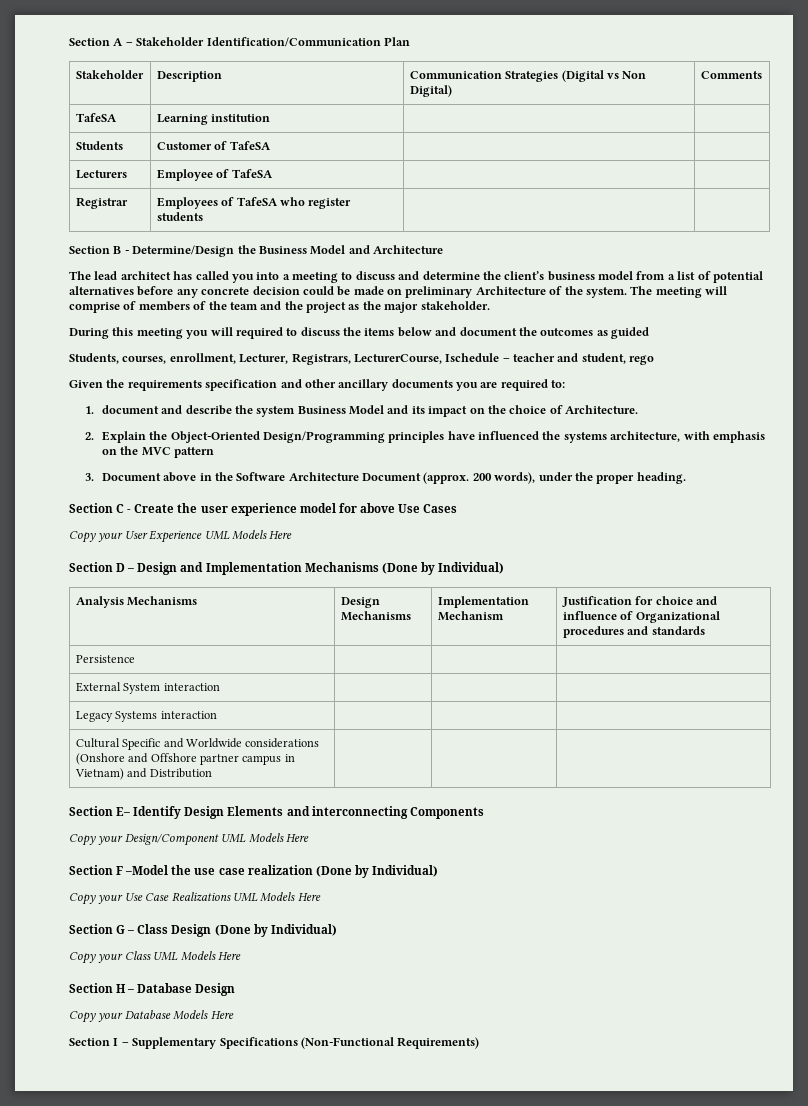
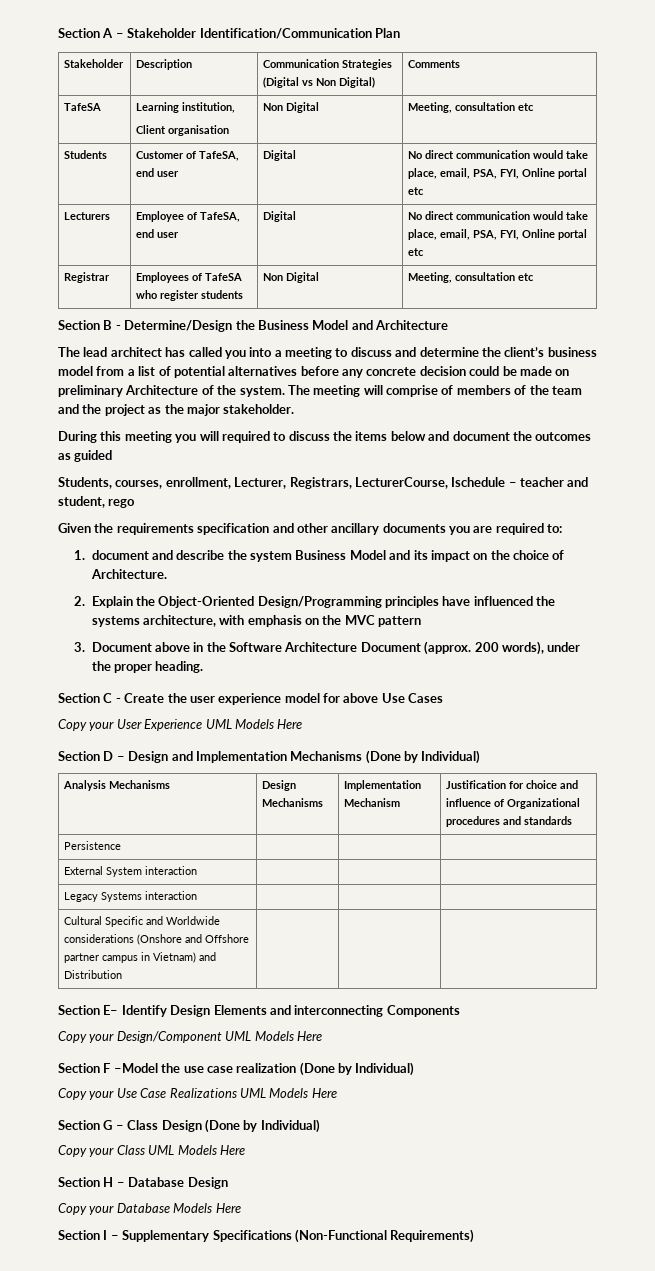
- TafeSA | Learning institution | |
- Students | Customer of TafeSA | |
- Lecturers | Employee of TafeSA | |
+ TafeSA | Learning institution,
+ Client organisation | Non Digital | Meeting, consultation etc
+ Students | Customer of TafeSA, end user | Digital | No direct communication would take place, email, PSA, FYI, Online portal etc
+ Lecturers | Employee of TafeSA, end user | Digital | No direct communication would take place, email, PSA, FYI, Online portal etc
- Registrar | Employees of TafeSA who register students | |
+ Registrar | Employees of TafeSA who register students | Non Digital | Meeting, consultation etc

